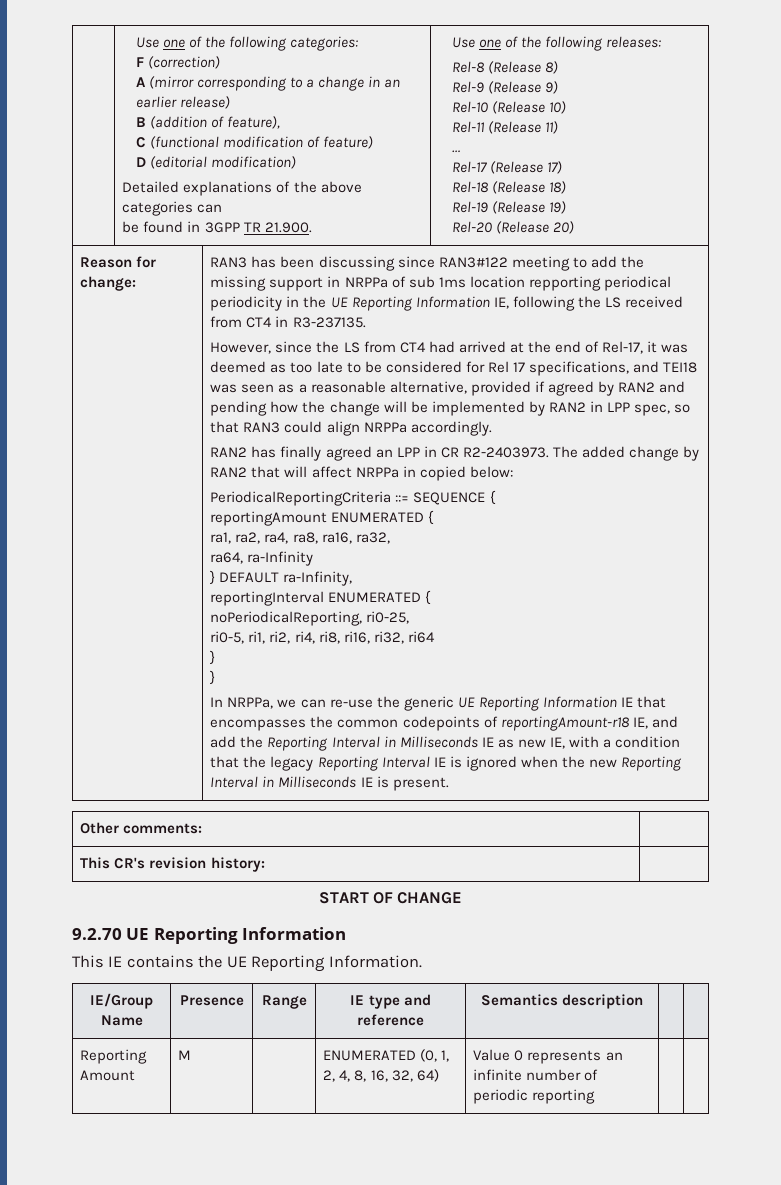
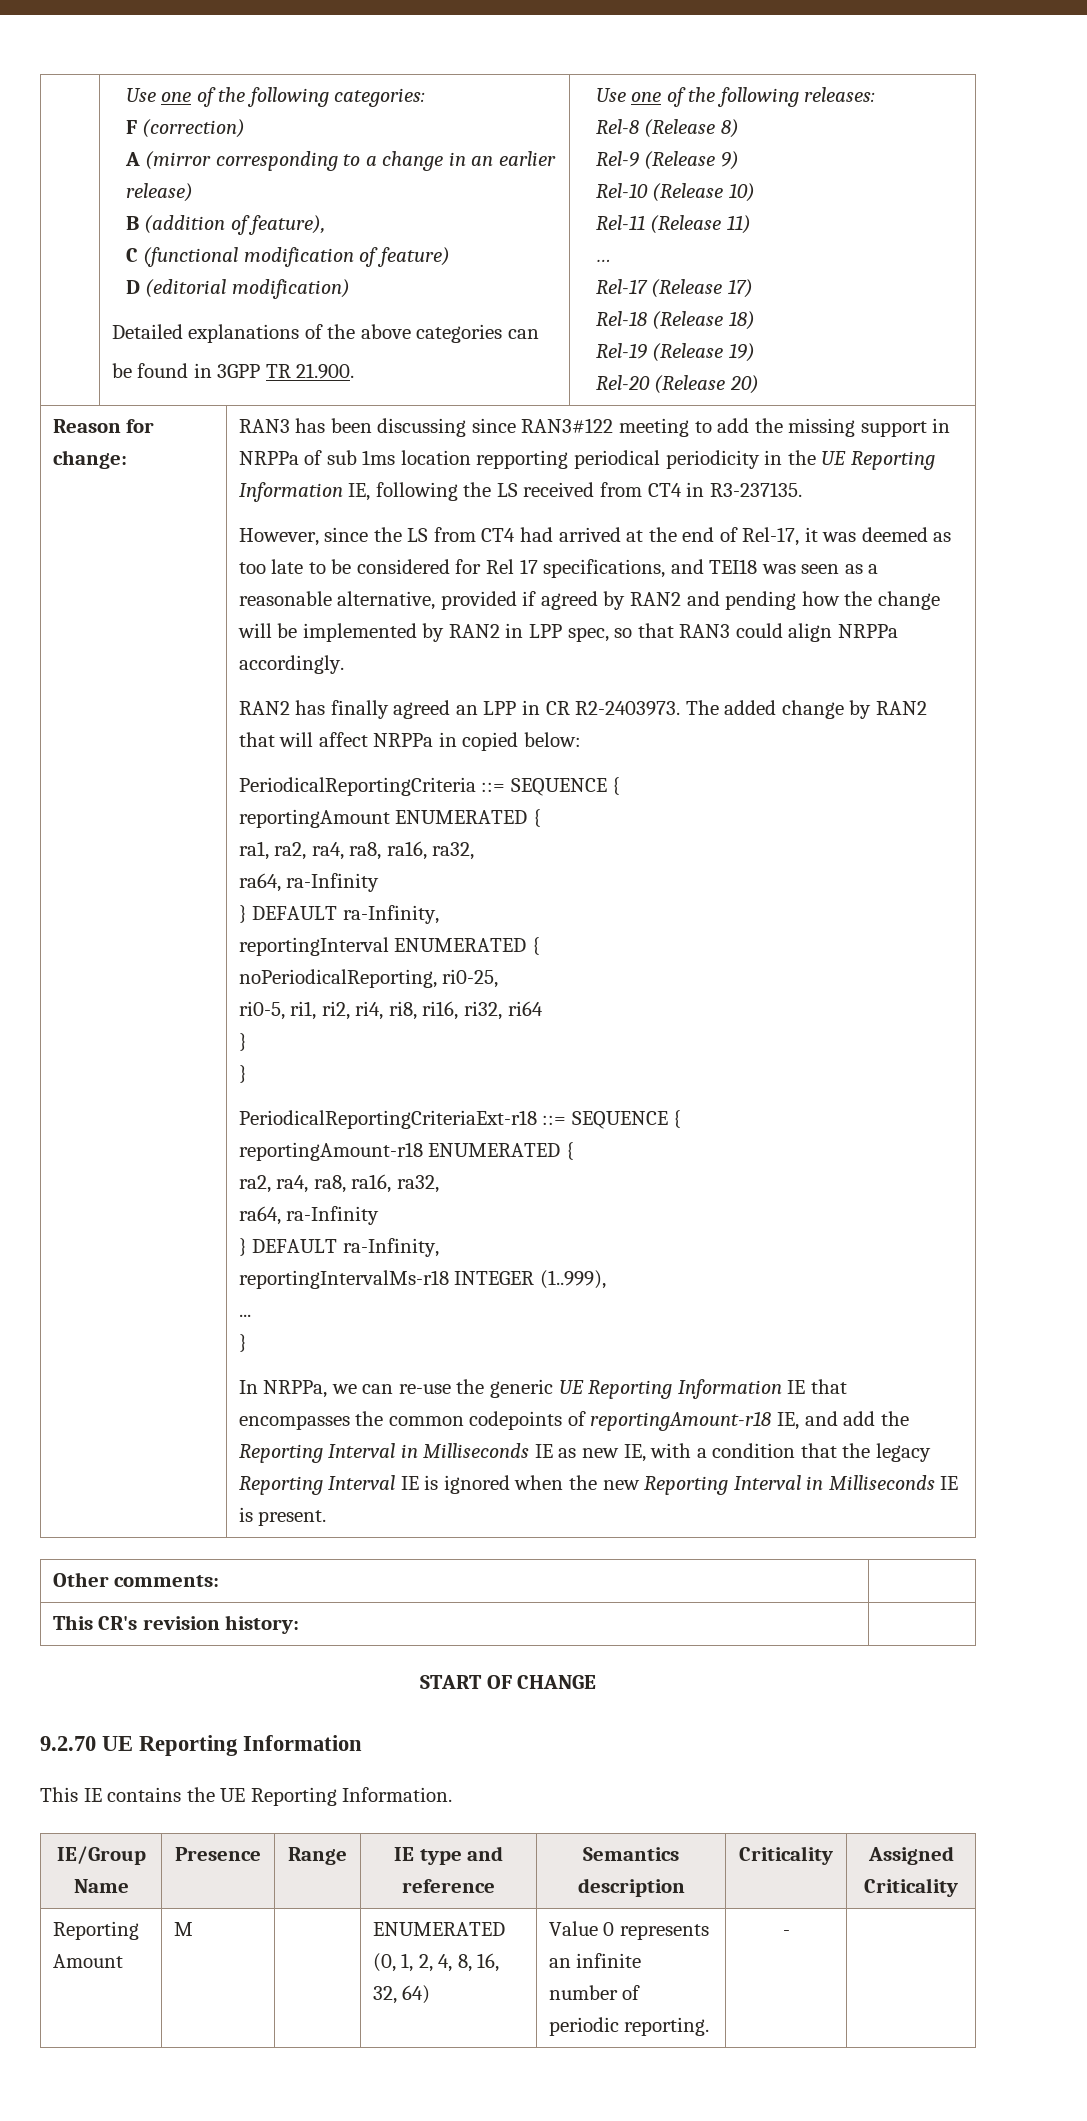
+ PeriodicalReportingCriteriaExt-r18 ::= SEQUENCE {
+ reportingAmount-r18 ENUMERATED {
+ ra2, ra4, ra8, ra16, ra32,
+ ra64, ra-Infinity
+ } DEFAULT ra-Infinity,
+ reportingIntervalMs-r18 INTEGER (1..999),
+ ...
+ }
- IE/Group Name | Presence | Range | IE type and reference | Semantics description | |
+ IE/Group Name | Presence | Range | IE type and reference | Semantics description | Criticality | Assigned Criticality
- Reporting Amount | M | | ENUMERATED (0, 1, 2, 4, 8, 16, 32, 64) | Value 0 represents an infinite number of periodic reporting | |
+ Reporting Amount | M | | ENUMERATED (0, 1, 2, 4, 8, 16, 32, 64) | Value 0 represents an infinite number of periodic reporting. | - |

